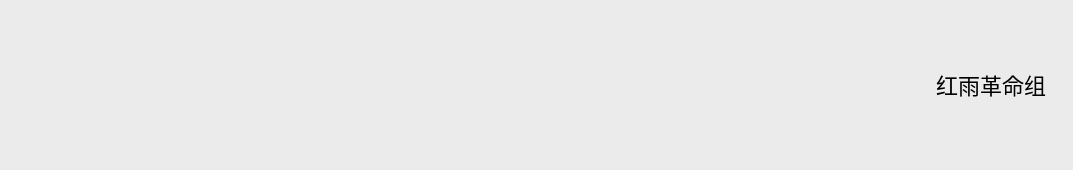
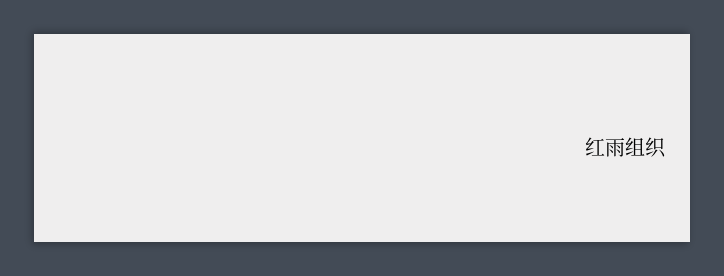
- 红雨革命组
+ 红雨组织

